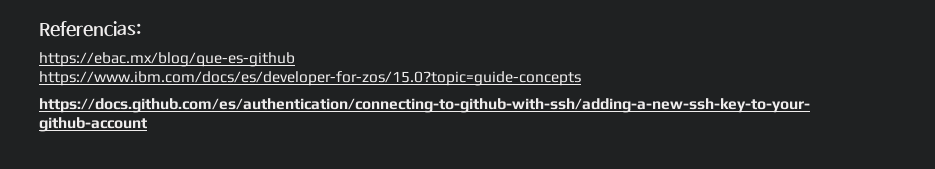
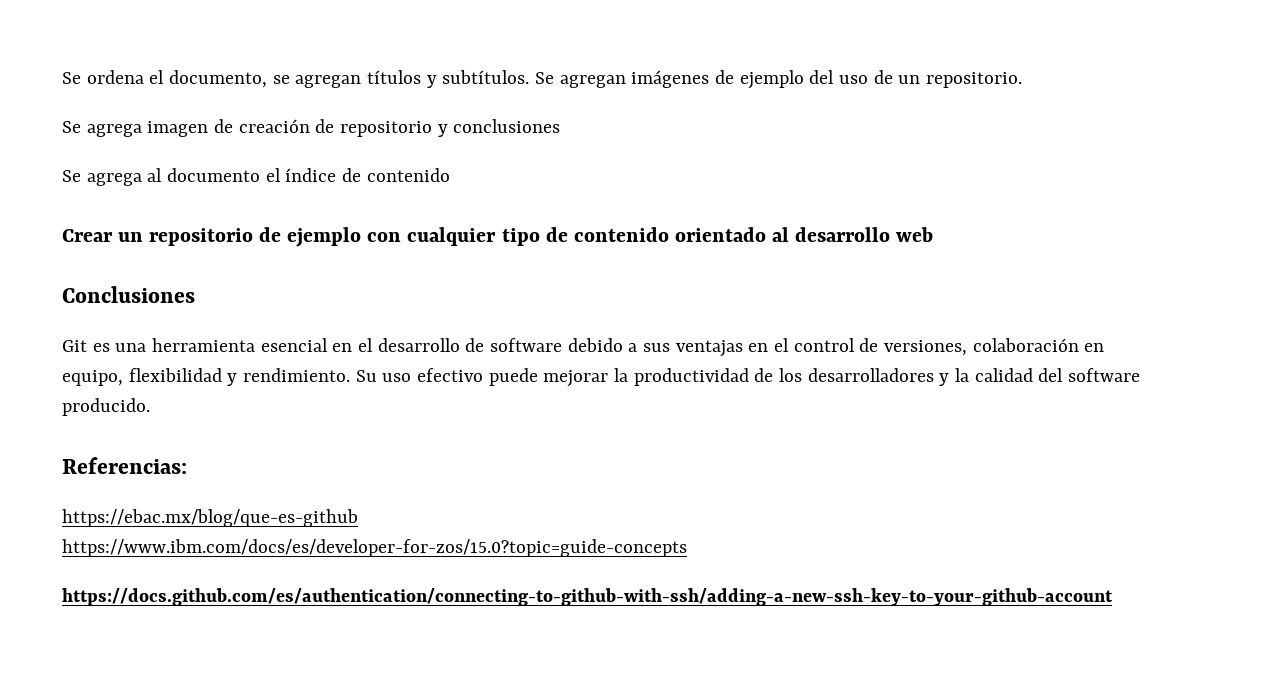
+ Se ordena el documento, se agregan títulos y subtítulos. Se agregan imágenes de ejemplo del uso de un repositorio.
+ Se agrega imagen de creación de repositorio y conclusiones
+ Se agrega al documento el índice de contenido
+ Crear un repositorio de ejemplo con cualquier tipo de contenido orientado al desarrollo web
+ Conclusiones
+ Git es una herramienta esencial en el desarrollo de software debido a sus ventajas en el control de versiones, colaboración en equipo, flexibilidad y rendimiento. Su uso efectivo puede mejorar la productividad de los desarrolladores y la calidad del software producido.

